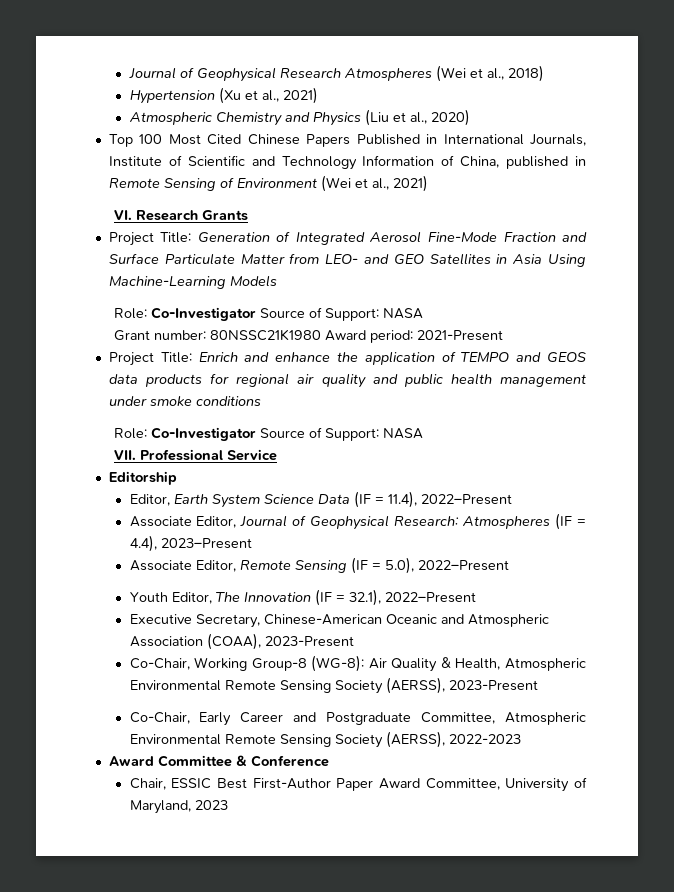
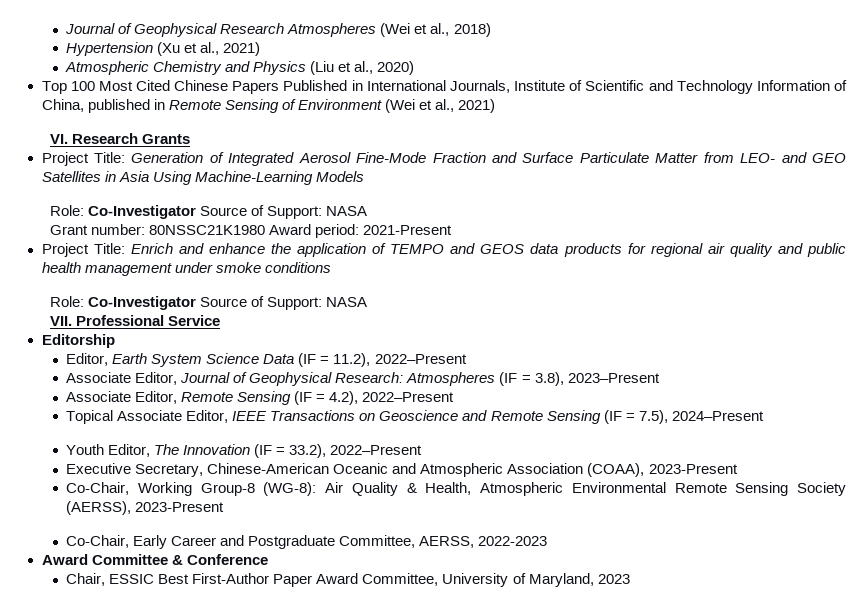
- Editor, Earth System Science Data (IF = 11.4), 2022–Present
+ Editor, Earth System Science Data (IF = 11.2), 2022–Present
- Associate Editor, Journal of Geophysical Research: Atmospheres (IF = 4.4), 2023–Present
+ Associate Editor, Journal of Geophysical Research: Atmospheres (IF = 3.8), 2023–Present
- Associate Editor, Remote Sensing (IF = 5.0), 2022–Present
+ Associate Editor, Remote Sensing (IF = 4.2), 2022–Present
+ Topical Associate Editor, IEEE Transactions on Geoscience and Remote Sensing (IF = 7.5), 2024–Present
- Youth Editor, The Innovation (IF = 32.1), 2022–Present
+ Youth Editor, The Innovation (IF = 33.2), 2022–Present
- Co-Chair, Early Career and Postgraduate Committee, Atmospheric Environmental Remote Sensing Society (AERSS), 2022-2023
+ Co-Chair, Early Career and Postgraduate Committee, AERSS, 2022-2023

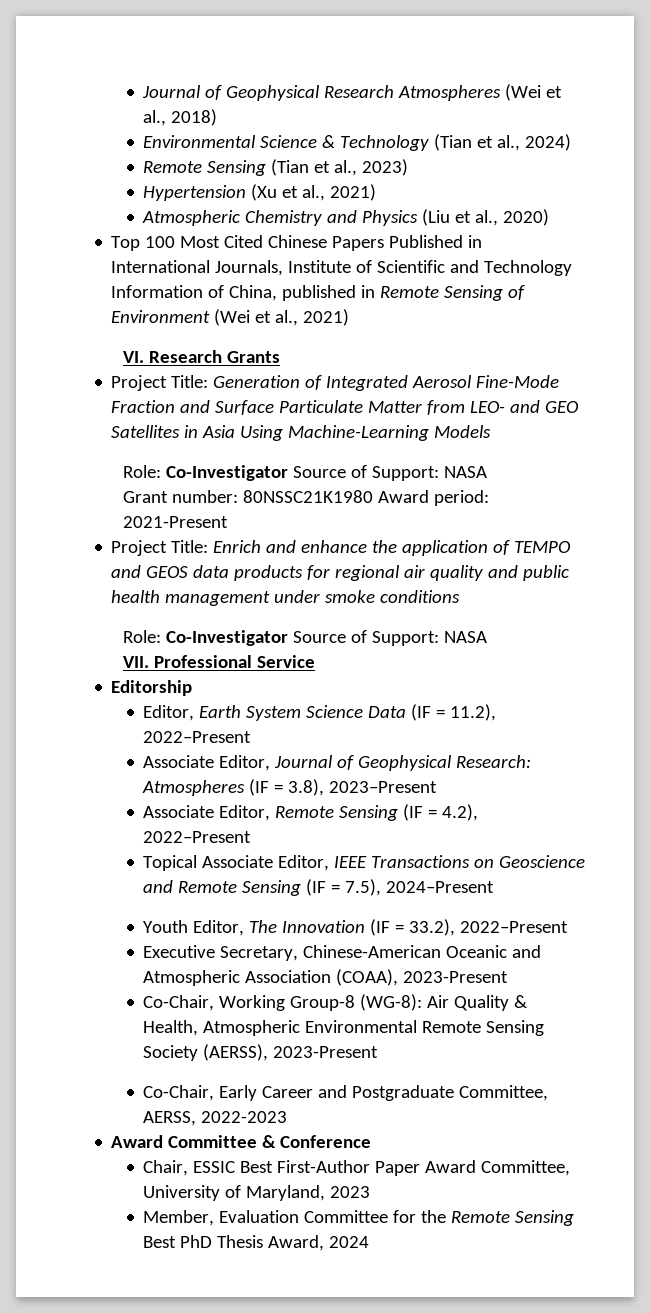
+ Environmental Science & Technology (Tian et al., 2024)
+ Remote Sensing (Tian et al., 2023)
+ Member, Evaluation Committee for the Remote Sensing Best PhD Thesis Award, 2024

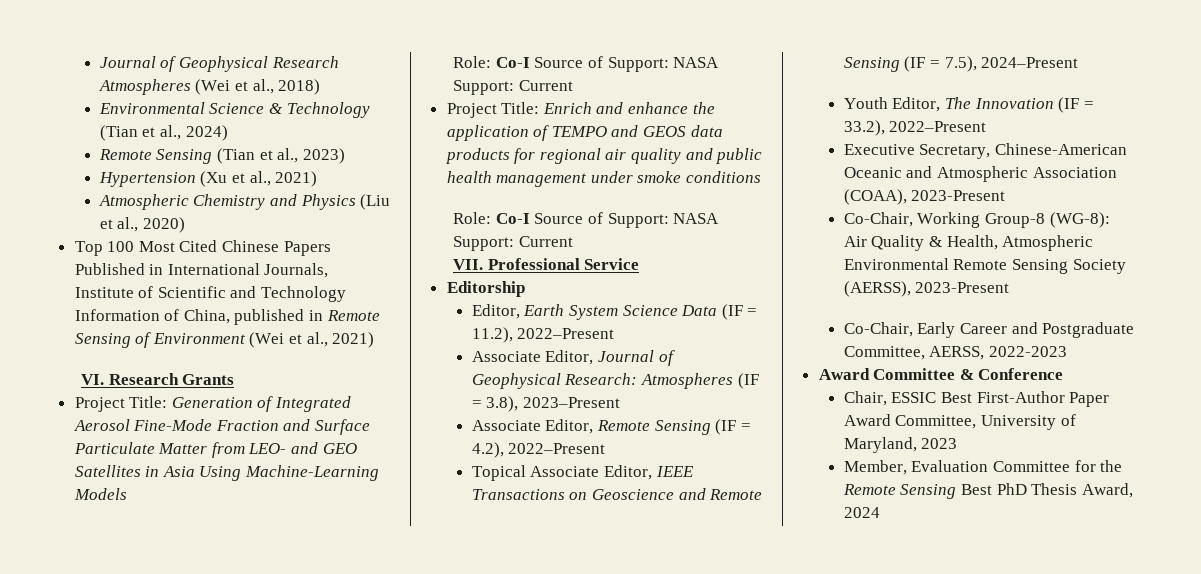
  Project Title: Generation of Integrated Aerosol Fine-Mode Fraction and Surface Particulate Matter from LEO- and GEO Satellites in Asia Using Machine-Learning Models
- Role: Co-Investigator Source of Support: NASA
- Grant number: 80NSSC21K1980 Award period: 2021-Present
+ Role: Co-I Source of Support: NASA Support: Current
  Project Title: Enrich and enhance the application of TEMPO and GEOS data products for regional air quality and public health management under smoke conditions
- Role: Co-Investigator Source of Support: NASA
+ Role: Co-I Source of Support: NASA Support: Current

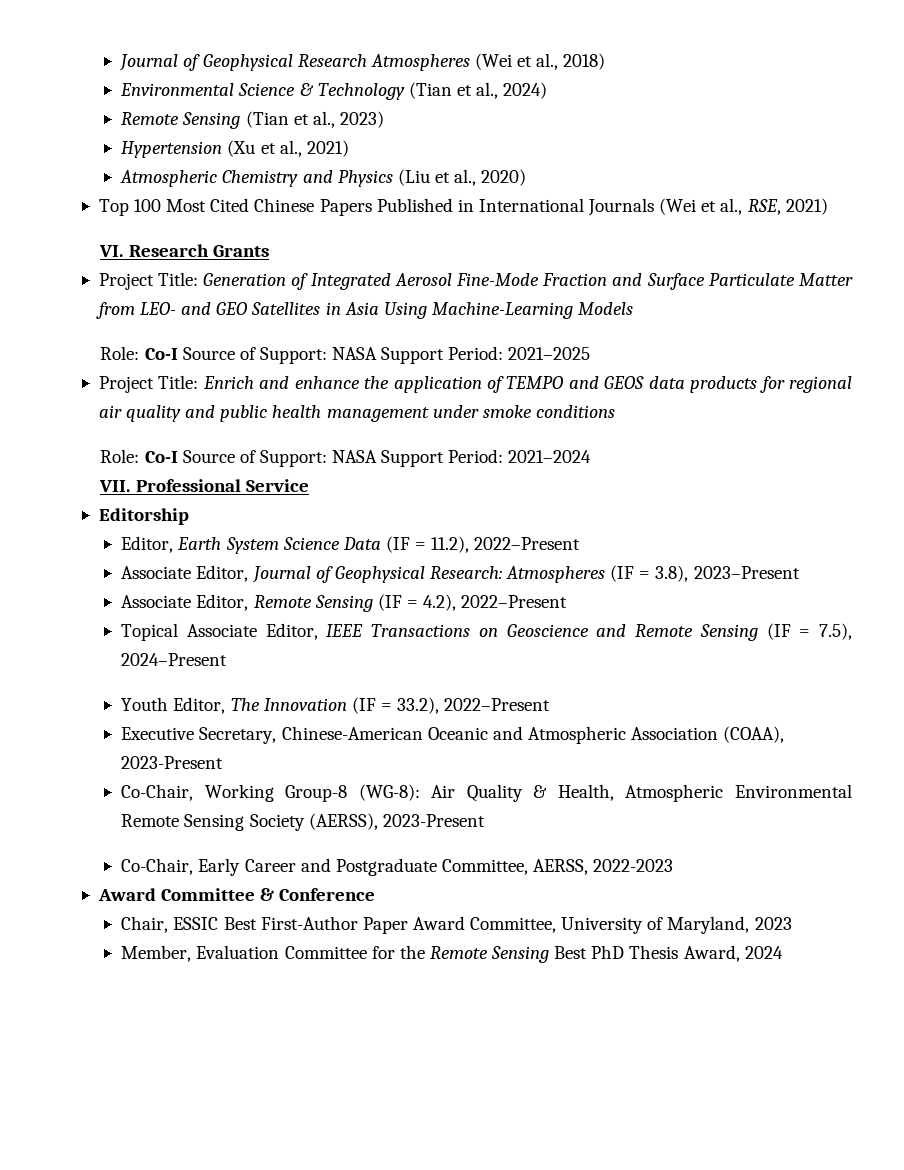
- Top 100 Most Cited Chinese Papers Published in International Journals, Institute of Scientific and Technology Information of China, published in Remote Sensing of Environment (Wei et al., 2021)
+ Top 100 Most Cited Chinese Papers Published in International Journals (Wei et al., RSE, 2021)
  Project Title: Generation of Integrated Aerosol Fine-Mode Fraction and Surface Particulate Matter from LEO- and GEO Satellites in Asia Using Machine-Learning Models
- Role: Co-I Source of Support: NASA Support: Current
+ Role: Co-I Source of Support: NASA Support Period: 2021–2025
  Project Title: Enrich and enhance the application of TEMPO and GEOS data products for regional air quality and public health management under smoke conditions
- Role: Co-I Source of Support: NASA Support: Current
+ Role: Co-I Source of Support: NASA Support Period: 2021–2024

